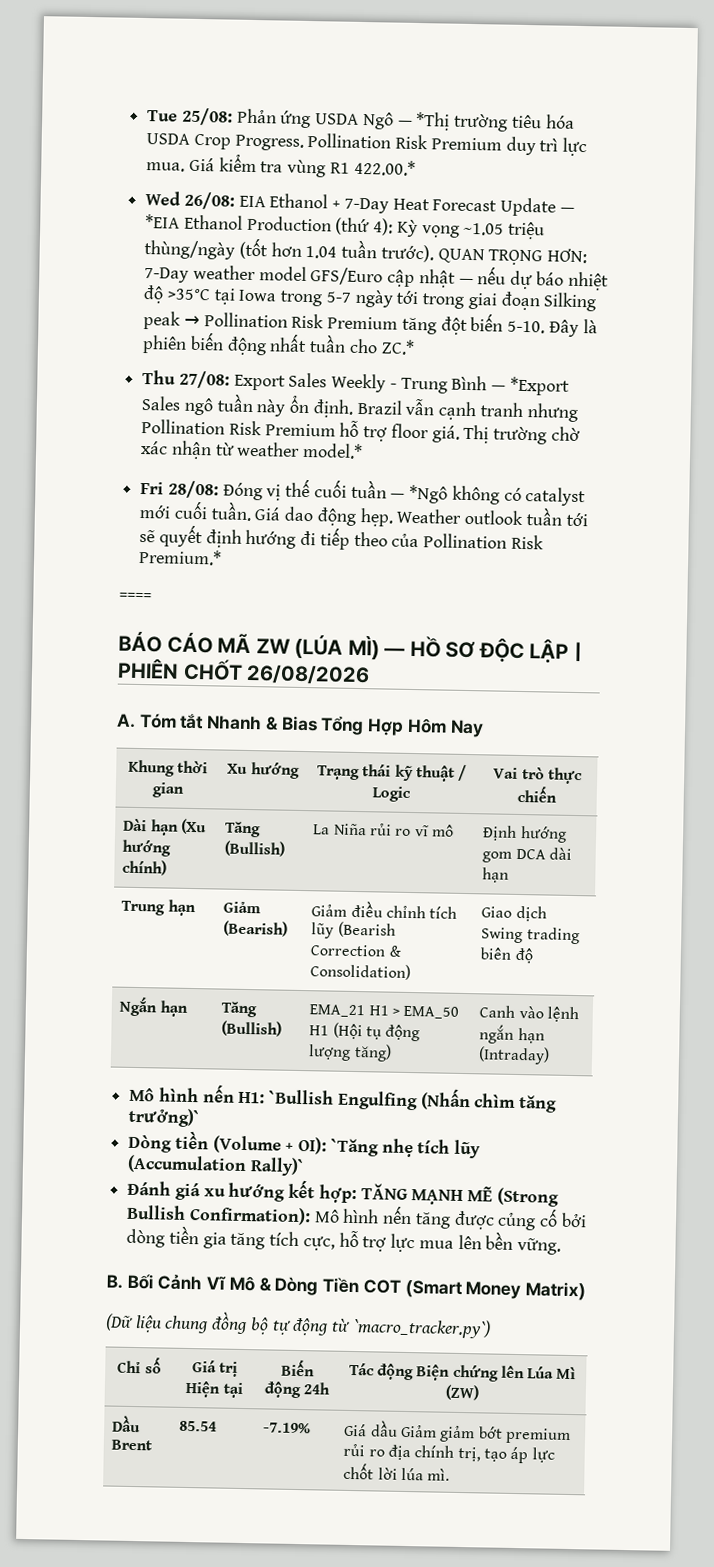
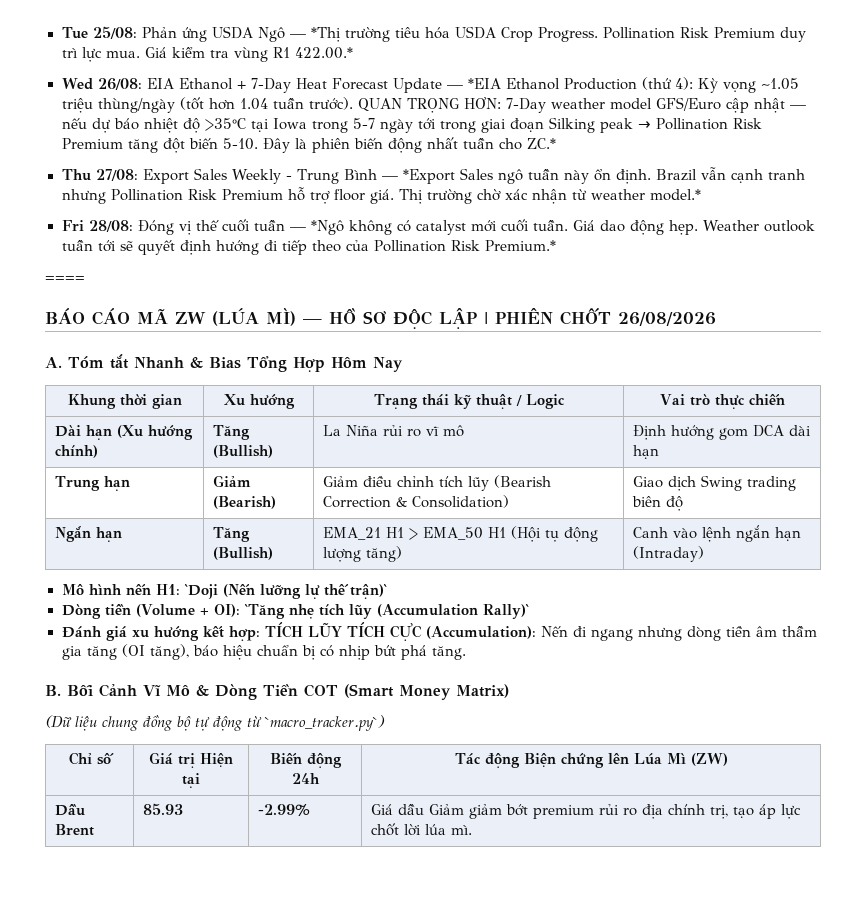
- Mô hình nến H1: `Bullish Engulfing (Nhấn chìm tăng trưởng)`
+ Mô hình nến H1: `Doji (Nến lưỡng lự thế trận)`
- Đánh giá xu hướng kết hợp: TĂNG MẠNH MẼ (Strong Bullish Confirmation): Mô hình nến tăng được củng cố bởi dòng tiền gia tăng tích cực, hỗ trợ lực mua lên bền vững.
+ Đánh giá xu hướng kết hợp: TÍCH LŨY TÍCH CỰC (Accumulation): Nến đi ngang nhưng dòng tiền âm thầm gia tăng (OI tăng), báo hiệu chuẩn bị có nhịp bứt phá tăng.
- Dầu Brent | 85.54 | -7.19% | Giá dầu Giảm giảm bớt premium rủi ro địa chính trị, tạo áp lực chốt lời lúa mì.
+ Dầu Brent | 85.93 | -2.99% | Giá dầu Giảm giảm bớt premium rủi ro địa chính trị, tạo áp lực chốt lời lúa mì.

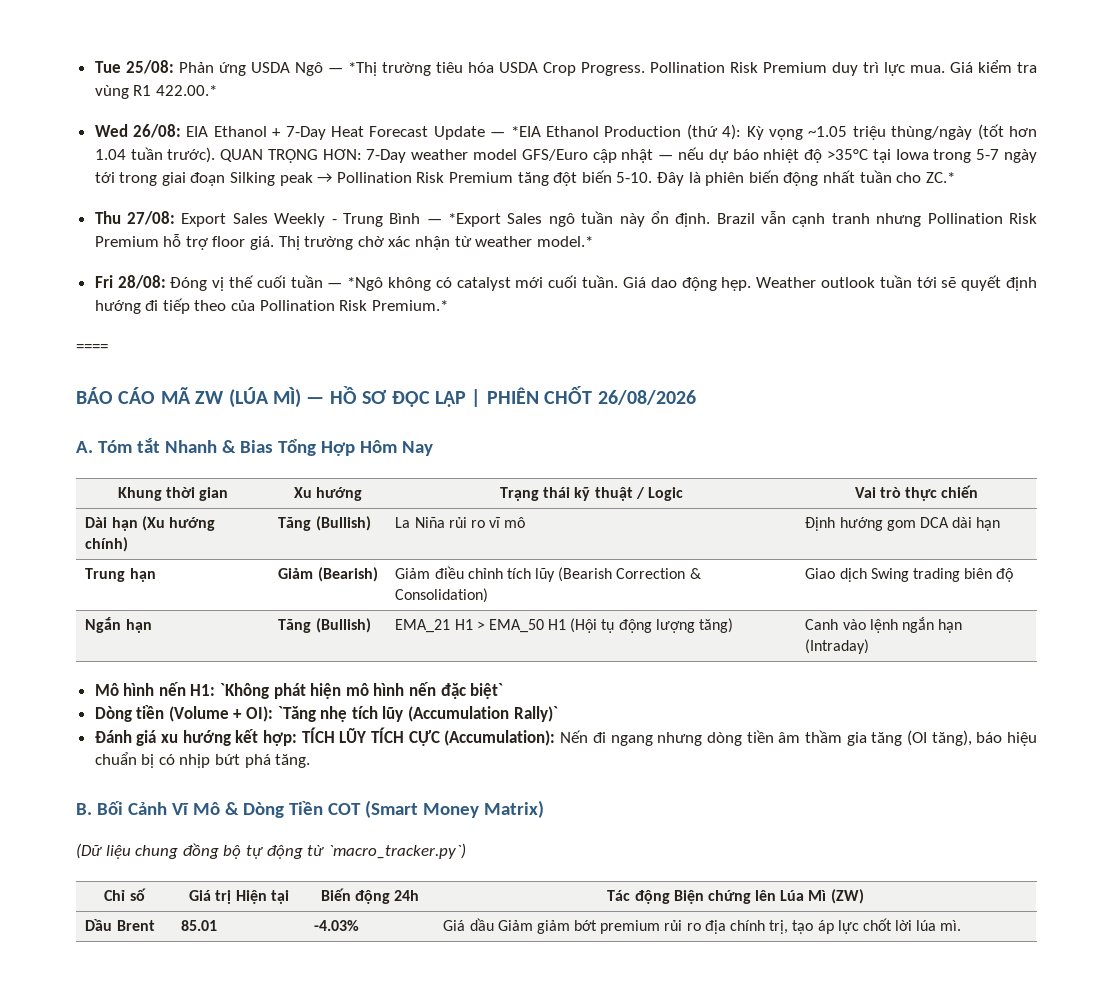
- Mô hình nến H1: `Doji (Nến lưỡng lự thế trận)`
+ Mô hình nến H1: `Không phát hiện mô hình nến đặc biệt`
- Dầu Brent | 85.93 | -2.99% | Giá dầu Giảm giảm bớt premium rủi ro địa chính trị, tạo áp lực chốt lời lúa mì.
+ Dầu Brent | 85.01 | -4.03% | Giá dầu Giảm giảm bớt premium rủi ro địa chính trị, tạo áp lực chốt lời lúa mì.

